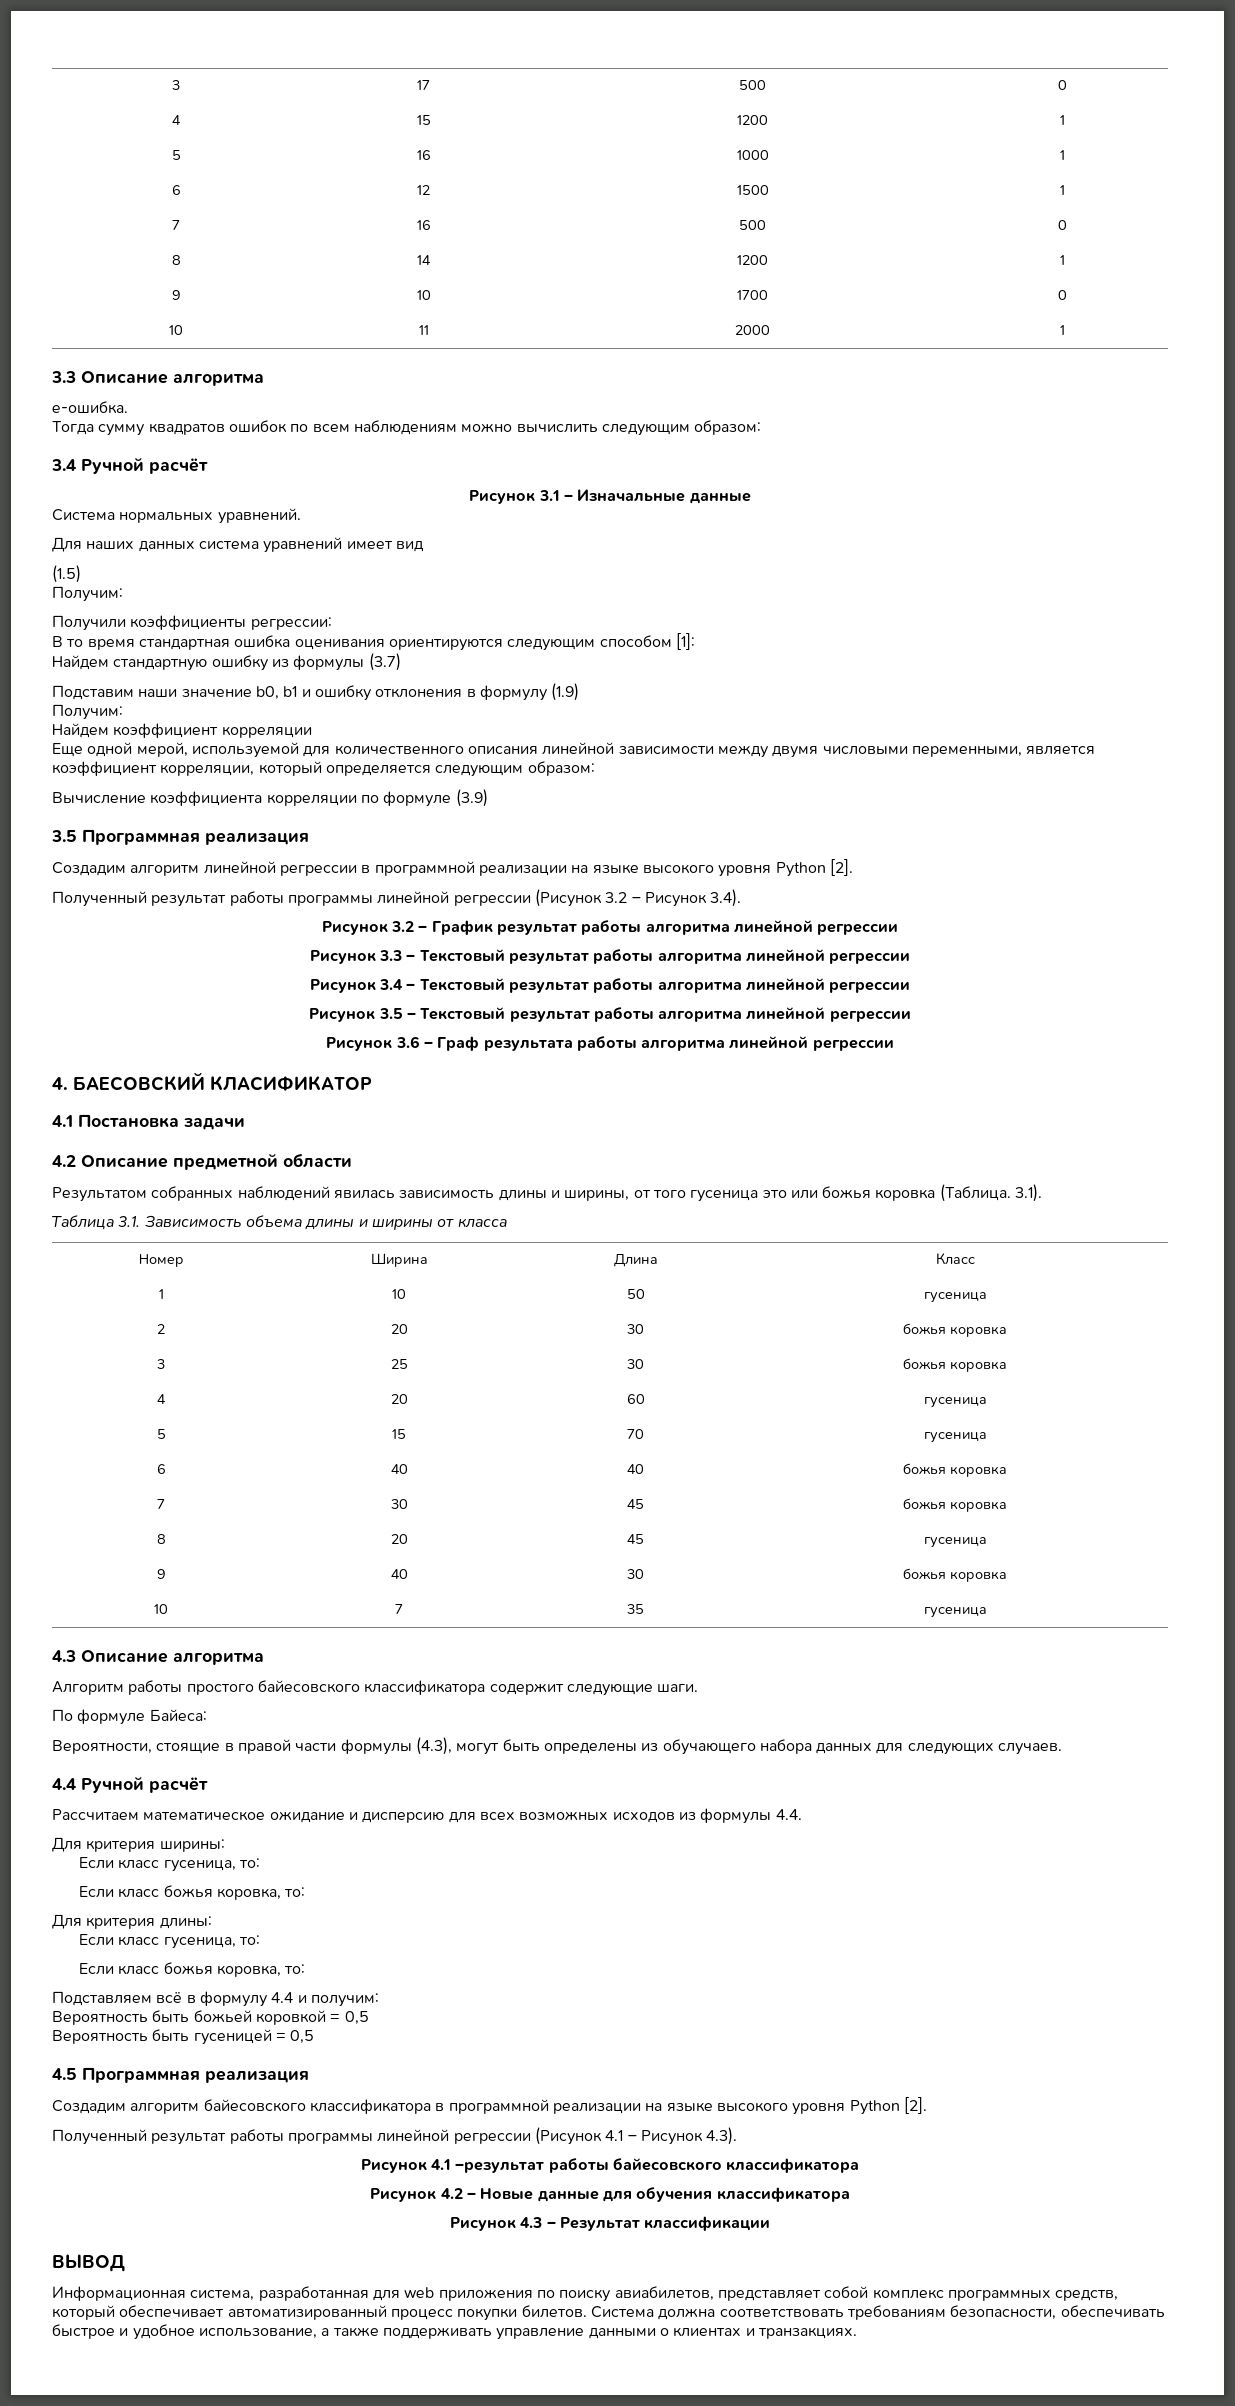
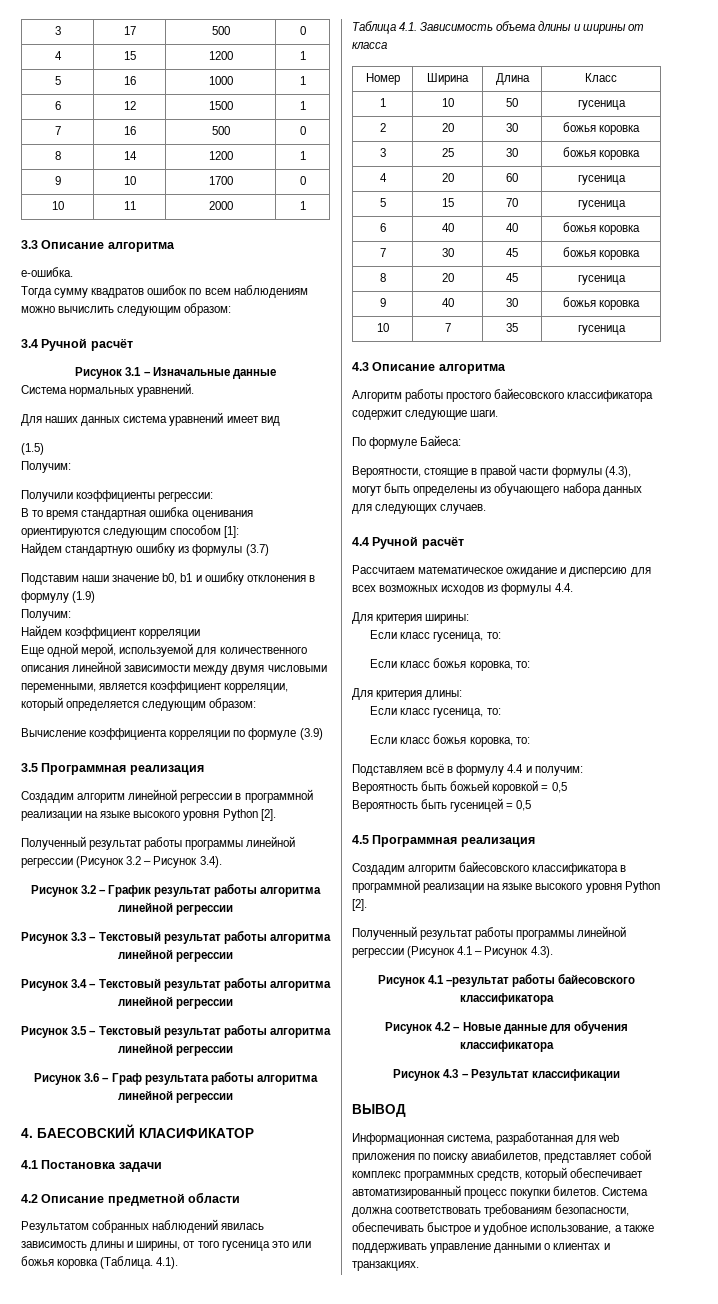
- 3.1).
+ 4.1).
- Таблица 3.1. Зависимость объема длины и ширины от класса
+ Таблица 4.1. Зависимость объема длины и ширины от класса

